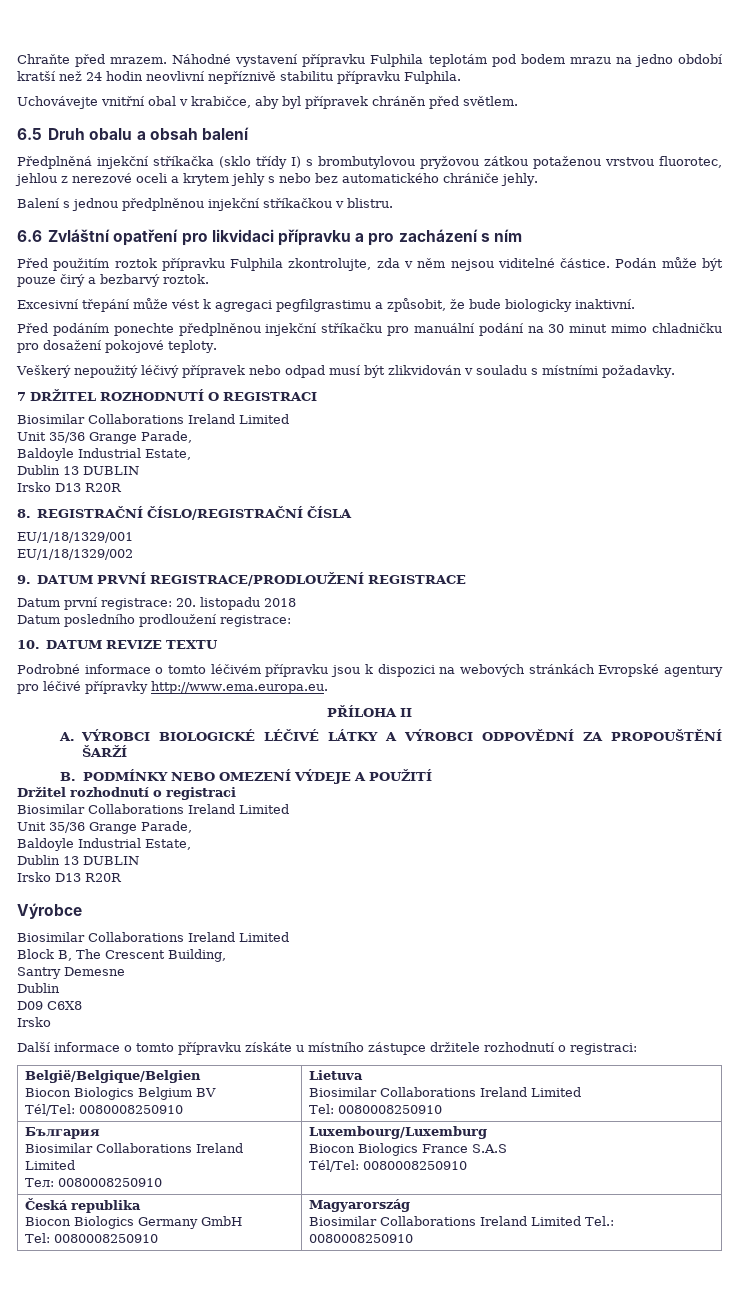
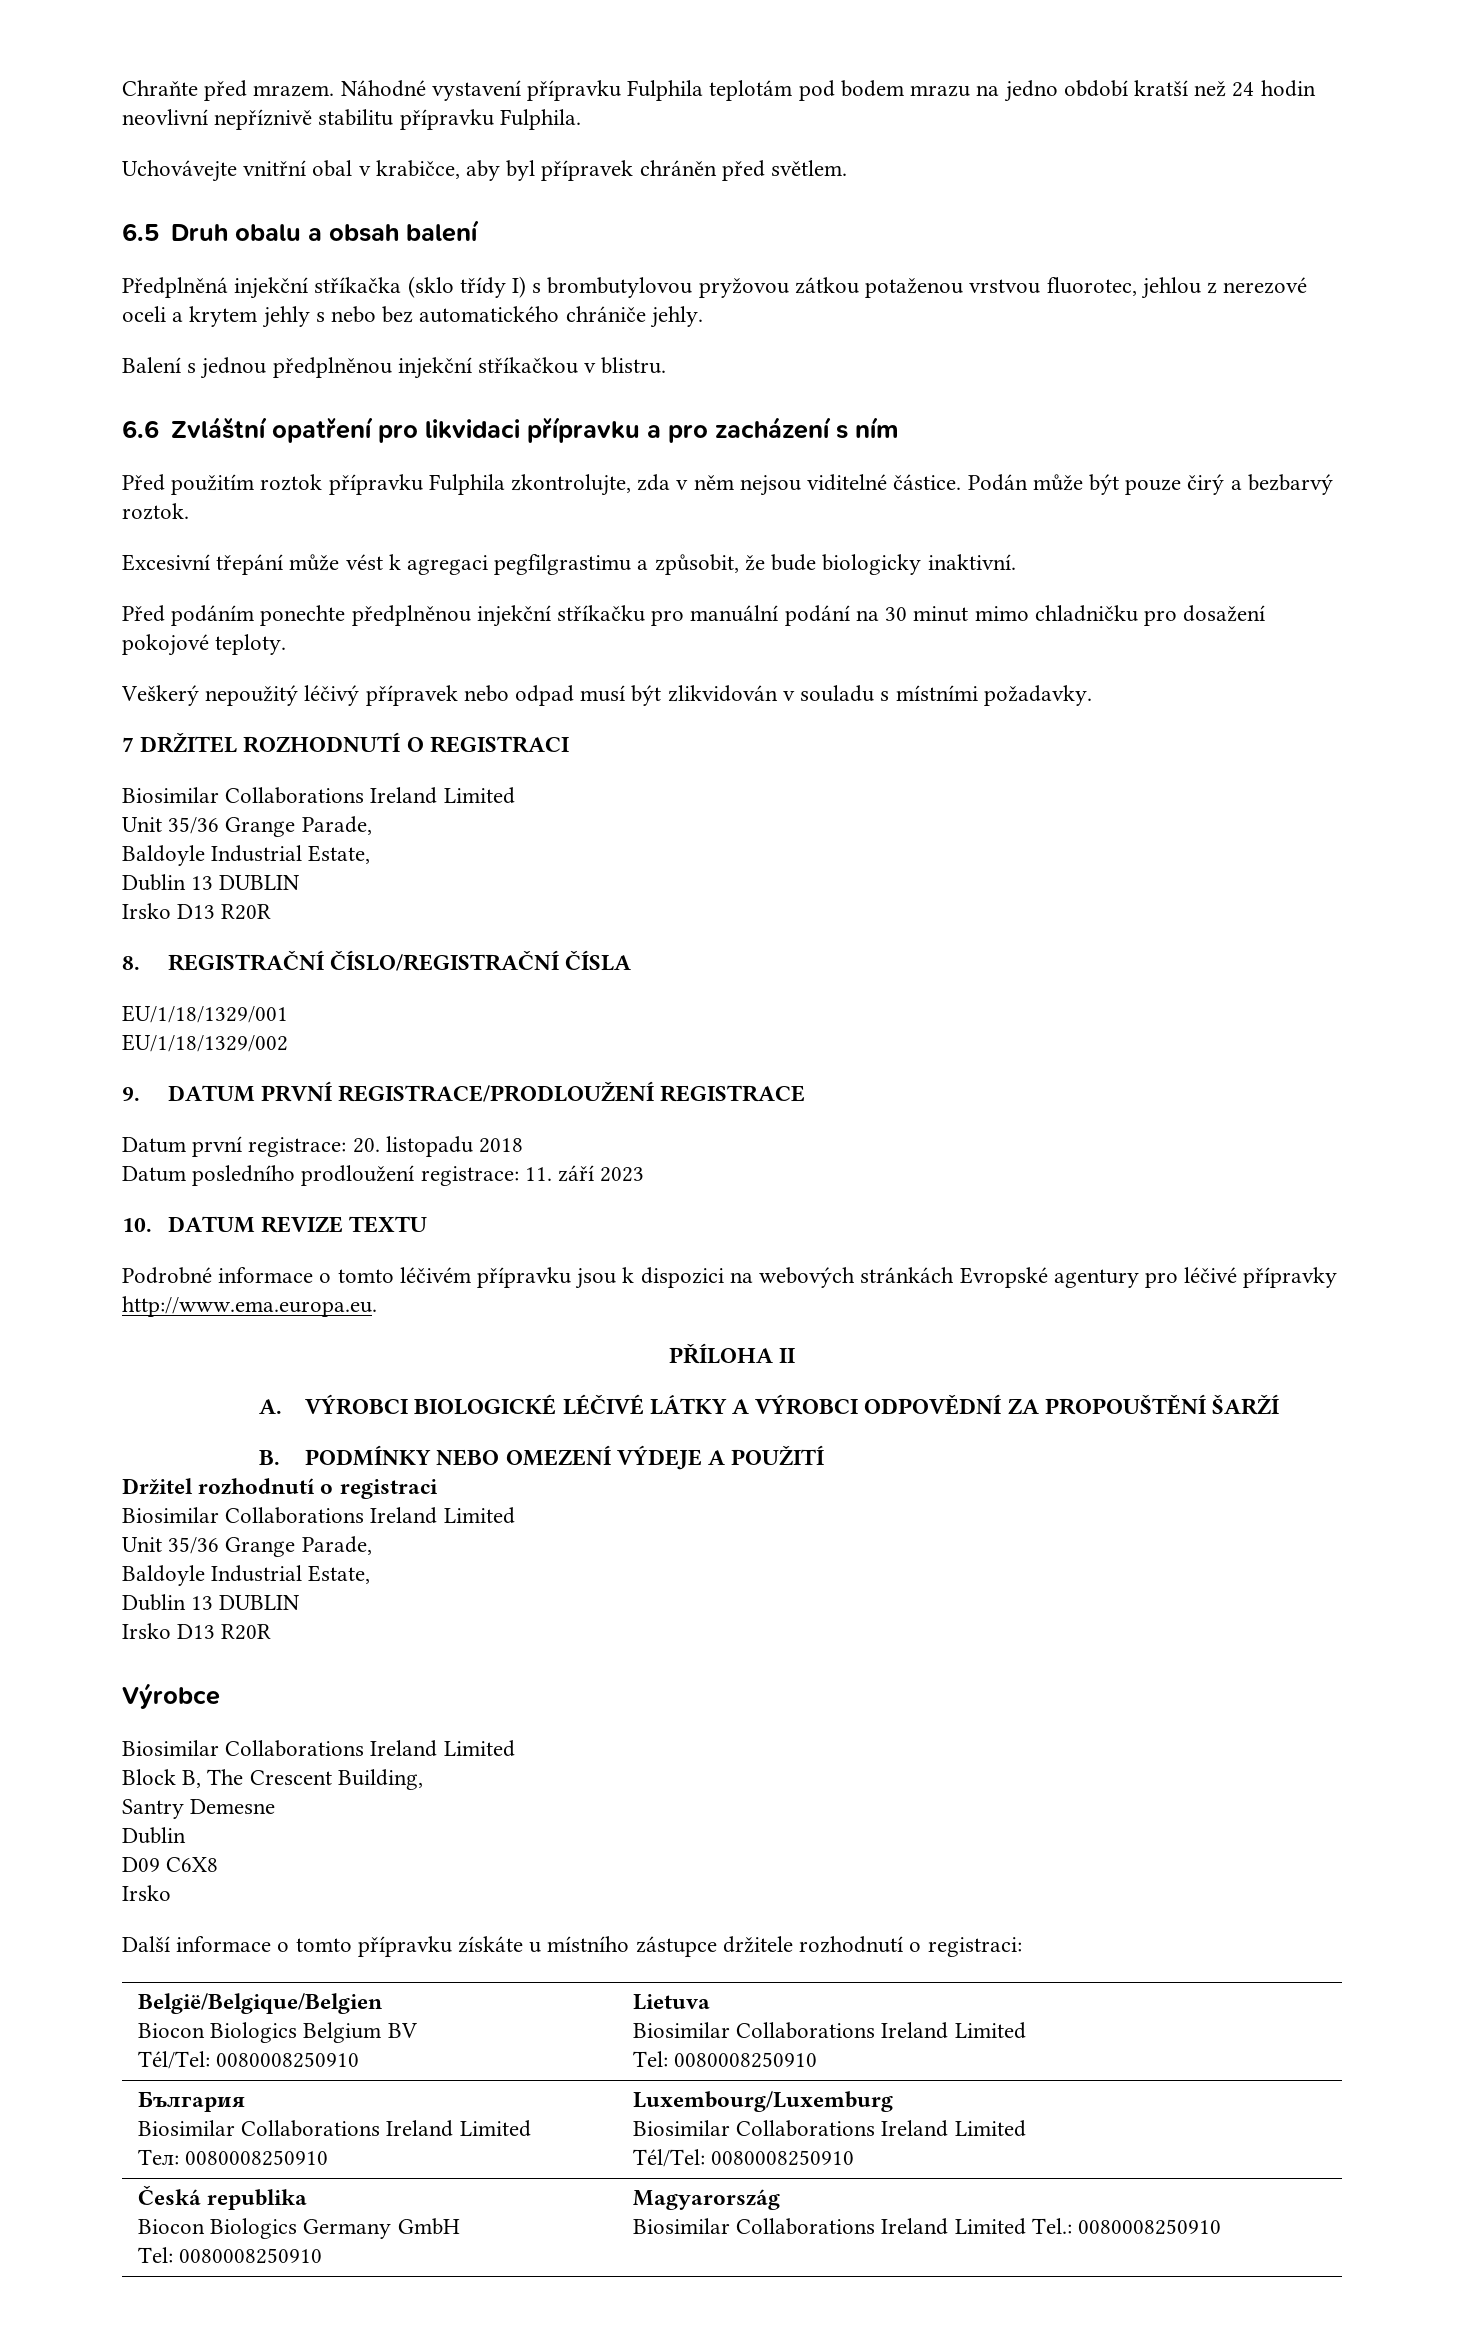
- Datum posledního prodloužení registrace:
+ Datum posledního prodloužení registrace: 11. září 2023
  България
  Biosimilar Collaborations Ireland Limited
  Тел: 0080008250910 | Luxembourg/Luxemburg
- Biocon Biologics France S.A.S
+ Biosimilar Collaborations Ireland Limited

